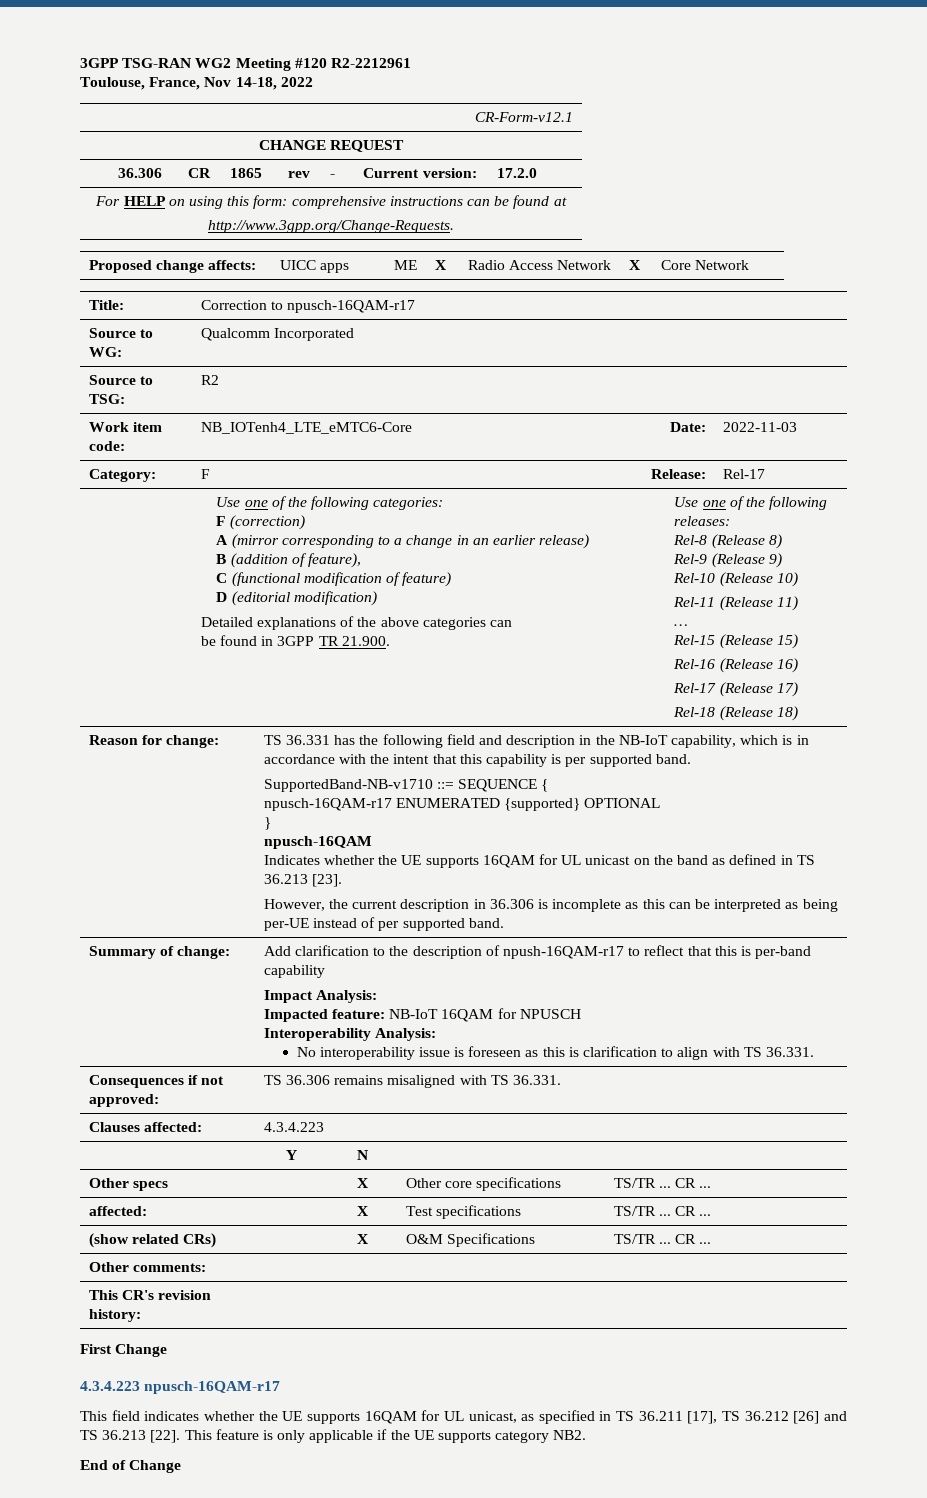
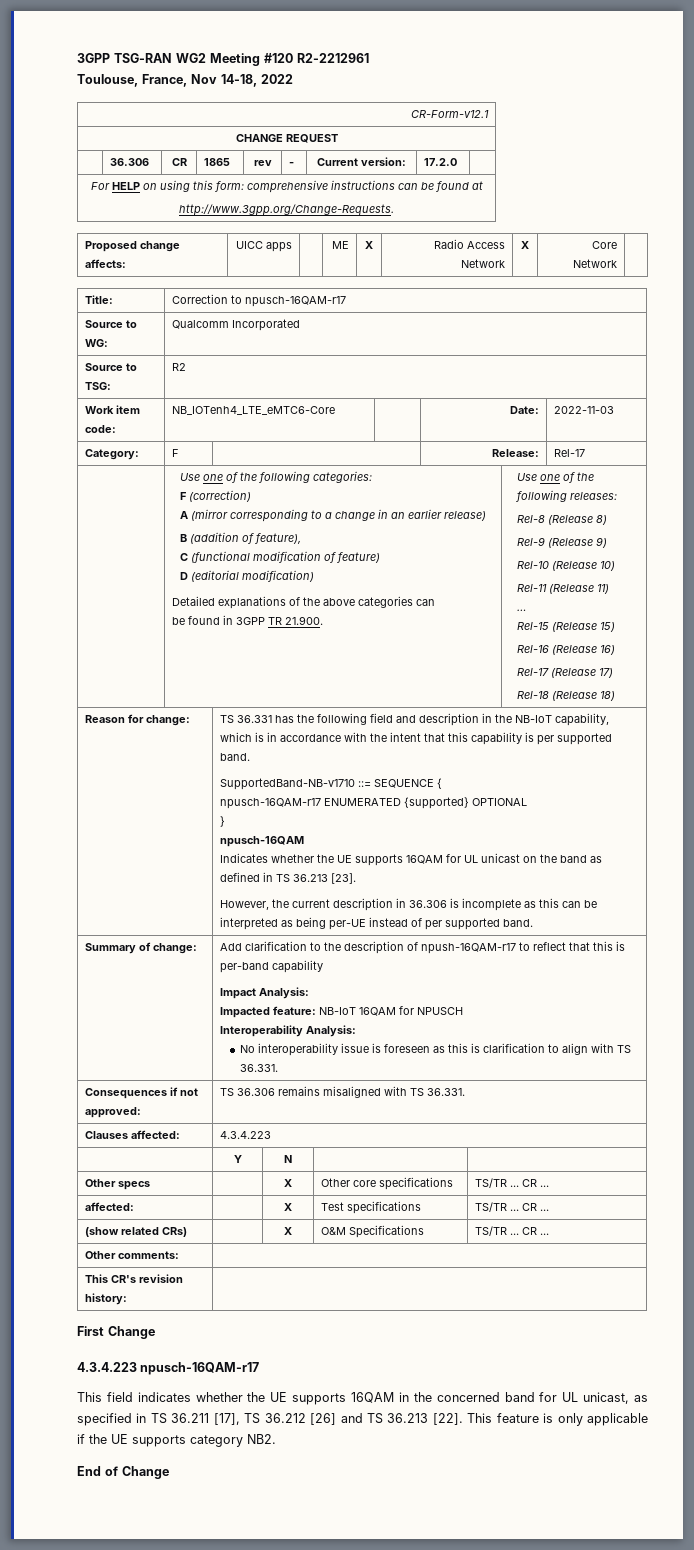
- This field indicates whether the UE supports 16QAM for UL unicast, as specified in TS 36.211 [17], TS 36.212 [26] and TS 36.213 [22].
+ This field indicates whether the UE supports 16QAM in the concerned band for UL unicast, as specified in TS 36.211 [17], TS 36.212 [26] and TS 36.213 [22].

